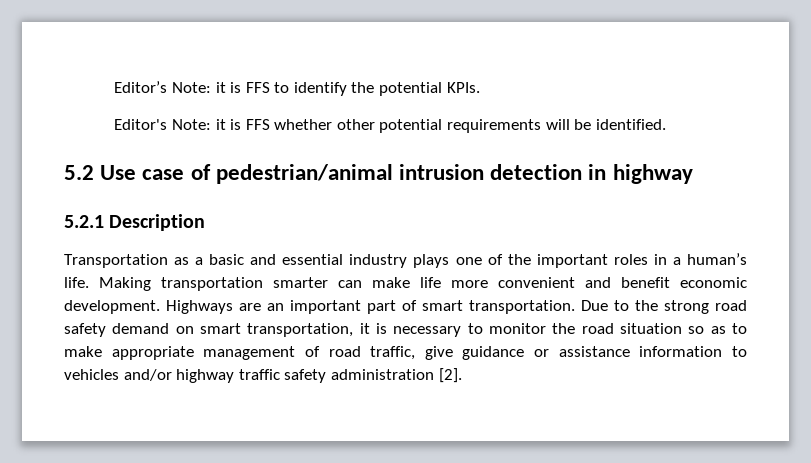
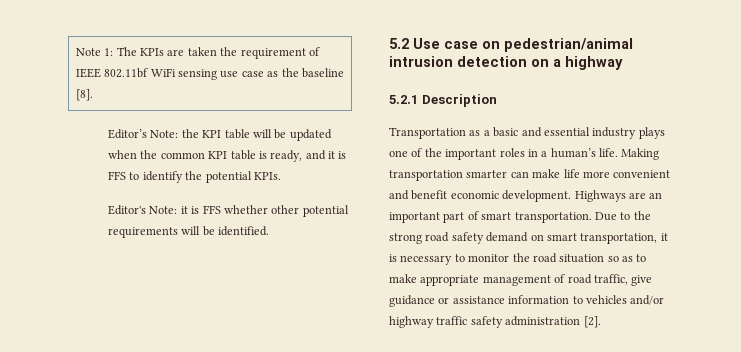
- Editor’s Note: it is FFS to identify the potential KPIs.
+ Note 1: The KPIs are taken the requirement of IEEE 802.11bf WiFi sensing use case as the baseline [8].
+ Editor’s Note: the KPI table will be updated when the common KPI table is ready, and it is FFS to identify the potential KPIs.
- 5.2 Use case of pedestrian/animal intrusion detection in highway
+ 5.2 Use case on pedestrian/animal intrusion detection on a highway

